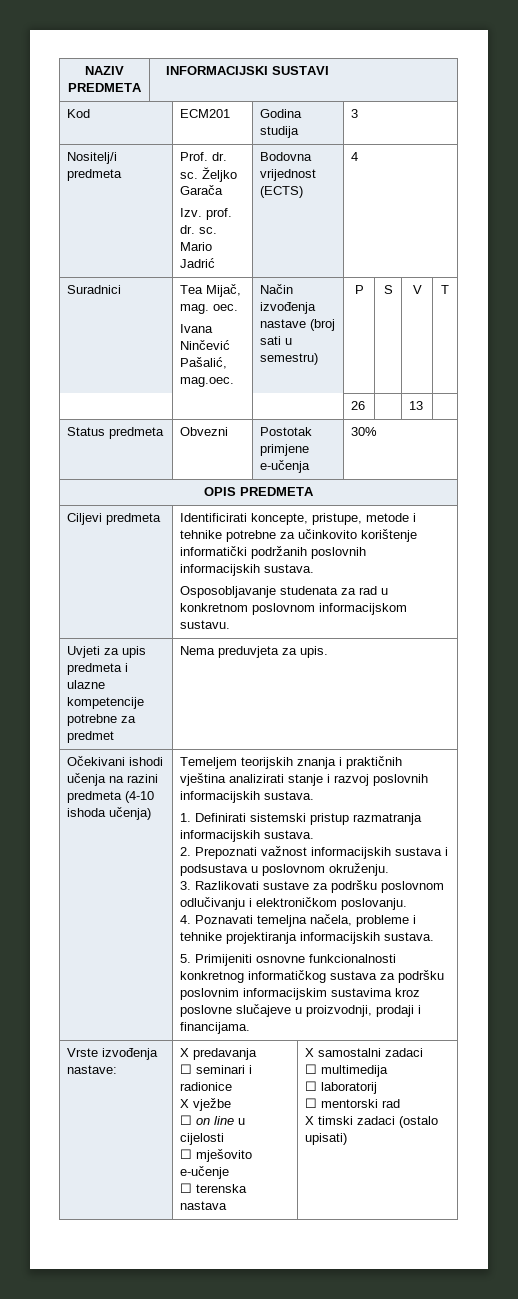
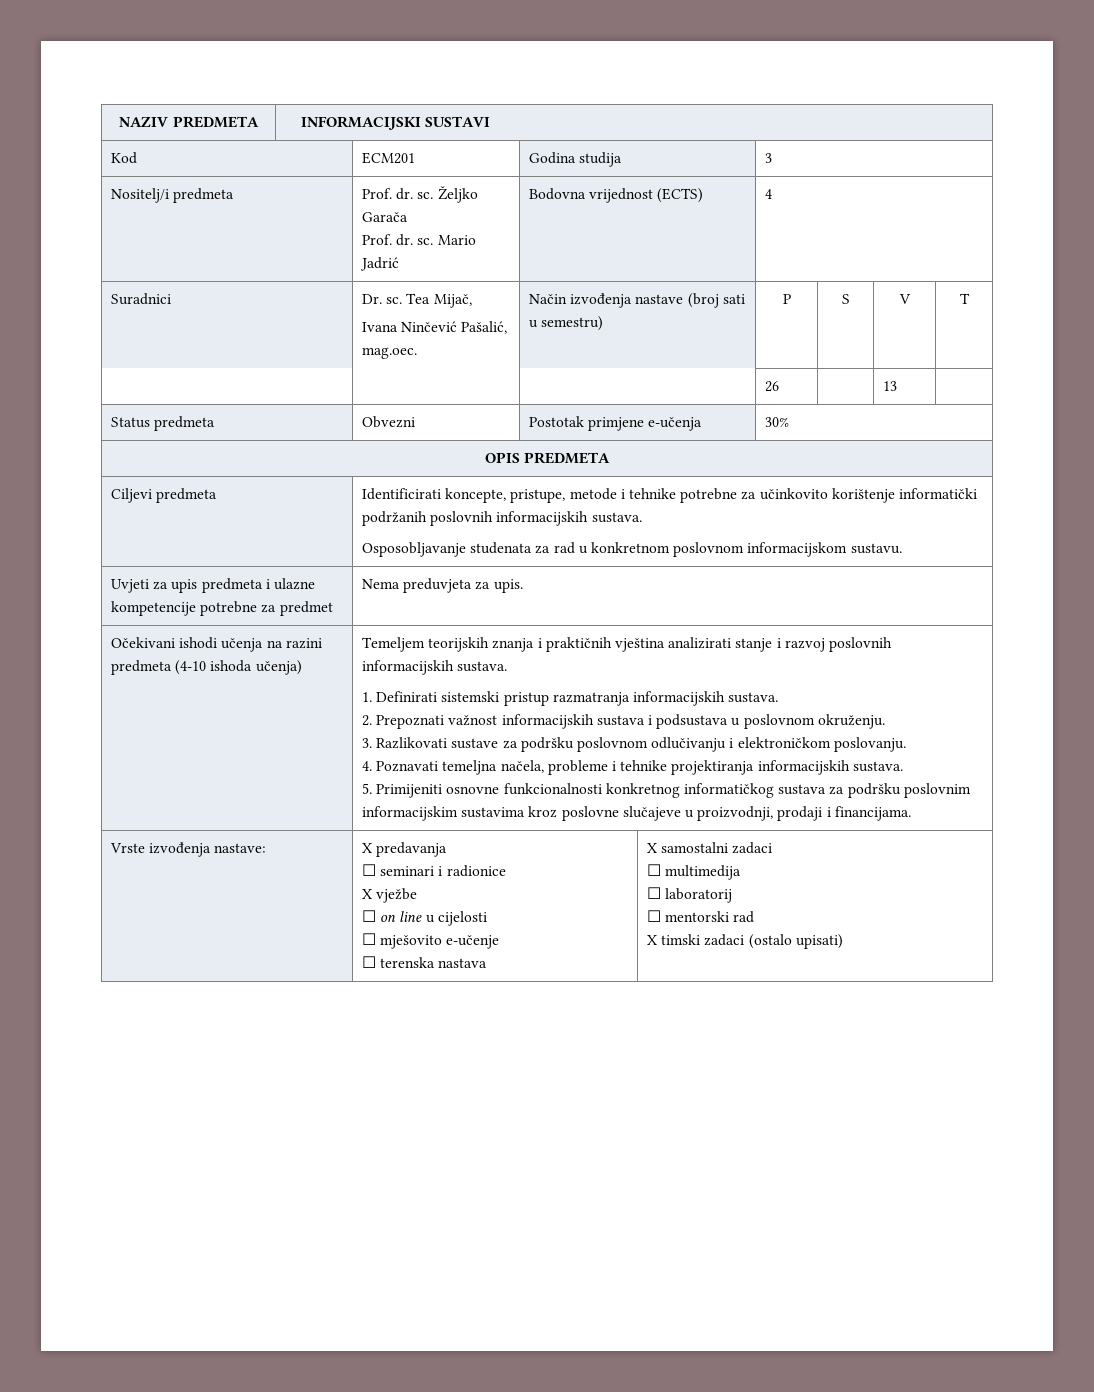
  Nositelj/i predmeta | Prof. dr. sc. Željko Garača
- Izv. prof. dr. sc. Mario Jadrić | Bodovna vrijednost (ECTS) | 4
+ Prof. dr. sc. Mario Jadrić | Bodovna vrijednost (ECTS) | 4
- Suradnici | Tea Mijač, mag. oec.
+ Suradnici | Dr. sc. Tea Mijač,

